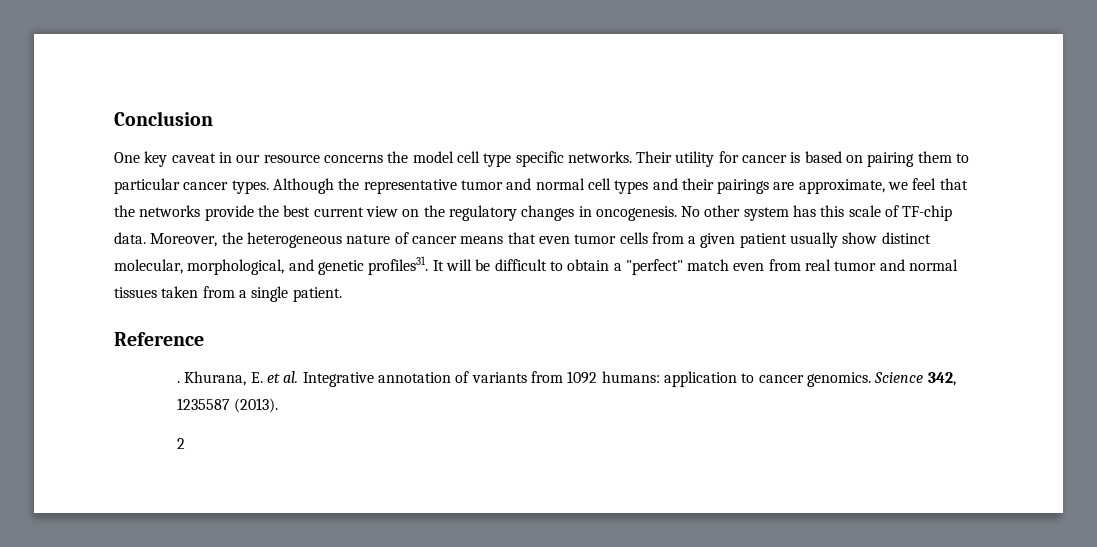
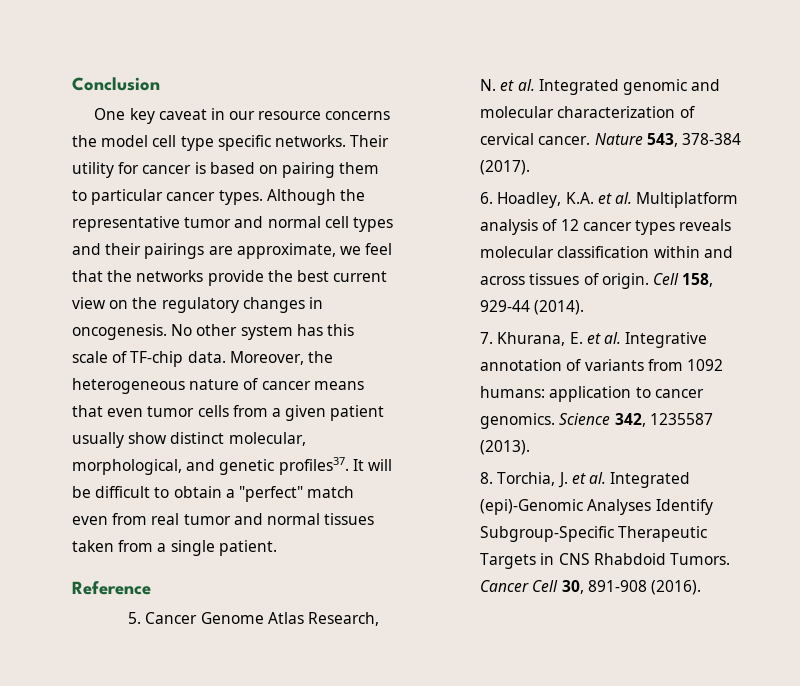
- Moreover, the heterogeneous nature of cancer means that even tumor cells from a given patient usually show distinct molecular, morphological, and genetic profiles31.
+ Moreover, the heterogeneous nature of cancer means that even tumor cells from a given patient usually show distinct molecular, morphological, and genetic profiles37.
- . Khurana, E. et al. Integrative annotation of variants from 1092 humans: application to cancer genomics.
+ 5. Cancer Genome Atlas Research, N. et al. Integrated genomic and molecular characterization of cervical cancer. Nature 543, 378-384 (2017).
+ 6. Hoadley, K.A. et al. Multiplatform analysis of 12 cancer types reveals molecular classification within and across tissues of origin. Cell 158, 929-44 (2014).
+ 7. Khurana, E. et al. Integrative annotation of variants from 1092 humans: application to cancer genomics.
- 2
+ 8. Torchia, J. et al. Integrated (epi)-Genomic Analyses Identify Subgroup-Specific Therapeutic Targets in CNS Rhabdoid Tumors. Cancer Cell 30, 891-908 (2016).

